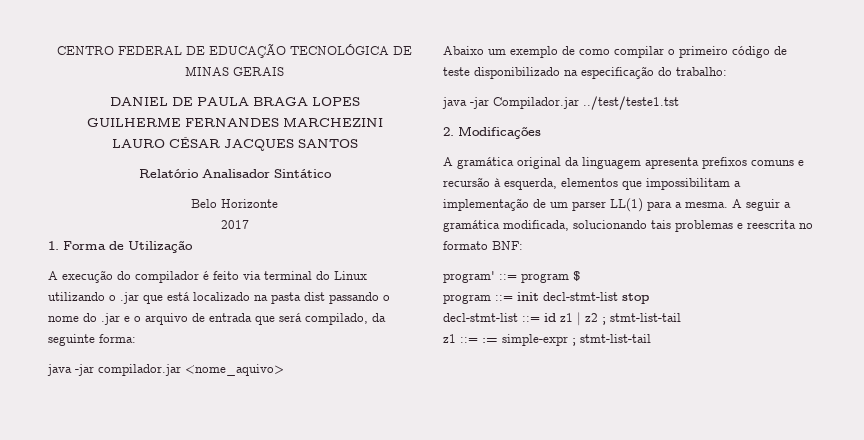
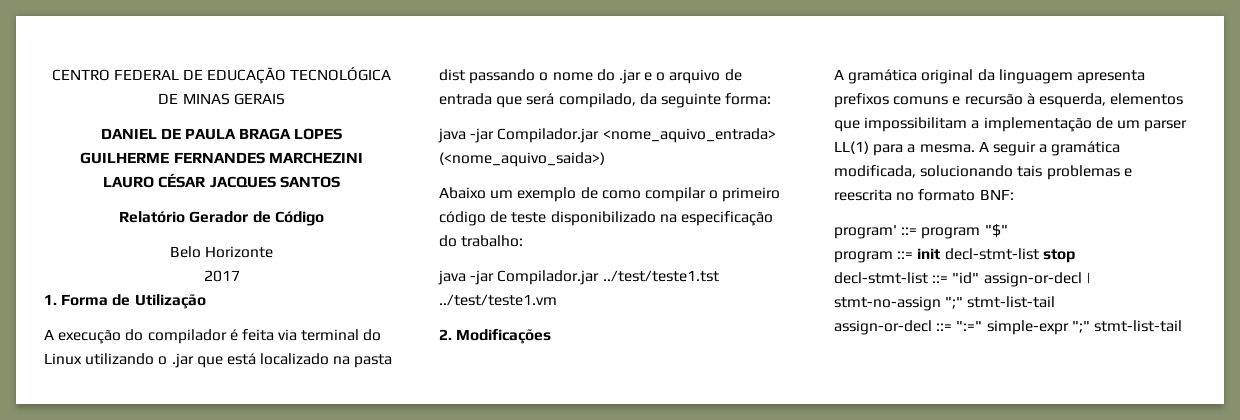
- Relatório Analisador Sintático
+ Relatório Gerador de Código
- A execução do compilador é feito via terminal do Linux utilizando o .jar que está localizado na pasta dist passando o nome do .jar e o arquivo de entrada que será compilado, da seguinte forma:
+ A execução do compilador é feita via terminal do Linux utilizando o .jar que está localizado na pasta dist passando o nome do .jar e o arquivo de entrada que será compilado, da seguinte forma:
- java -jar compilador.jar <nome_aquivo>
+ java -jar Compilador.jar <nome_aquivo_entrada> (<nome_aquivo_saida>)
- java -jar Compilador.jar ../test/teste1.tst
+ java -jar Compilador.jar ../test/teste1.tst ../test/teste1.vm
- program' ::= program $
+ program' ::= program "$"
- decl-stmt-list ::= id z1 | z2 ; stmt-list-tail
- z1 ::= := simple-expr ; stmt-list-tail
+ decl-stmt-list ::= "id" assign-or-decl | stmt-no-assign ";" stmt-list-tail
+ assign-or-decl ::= ":=" simple-expr ";" stmt-list-tail

